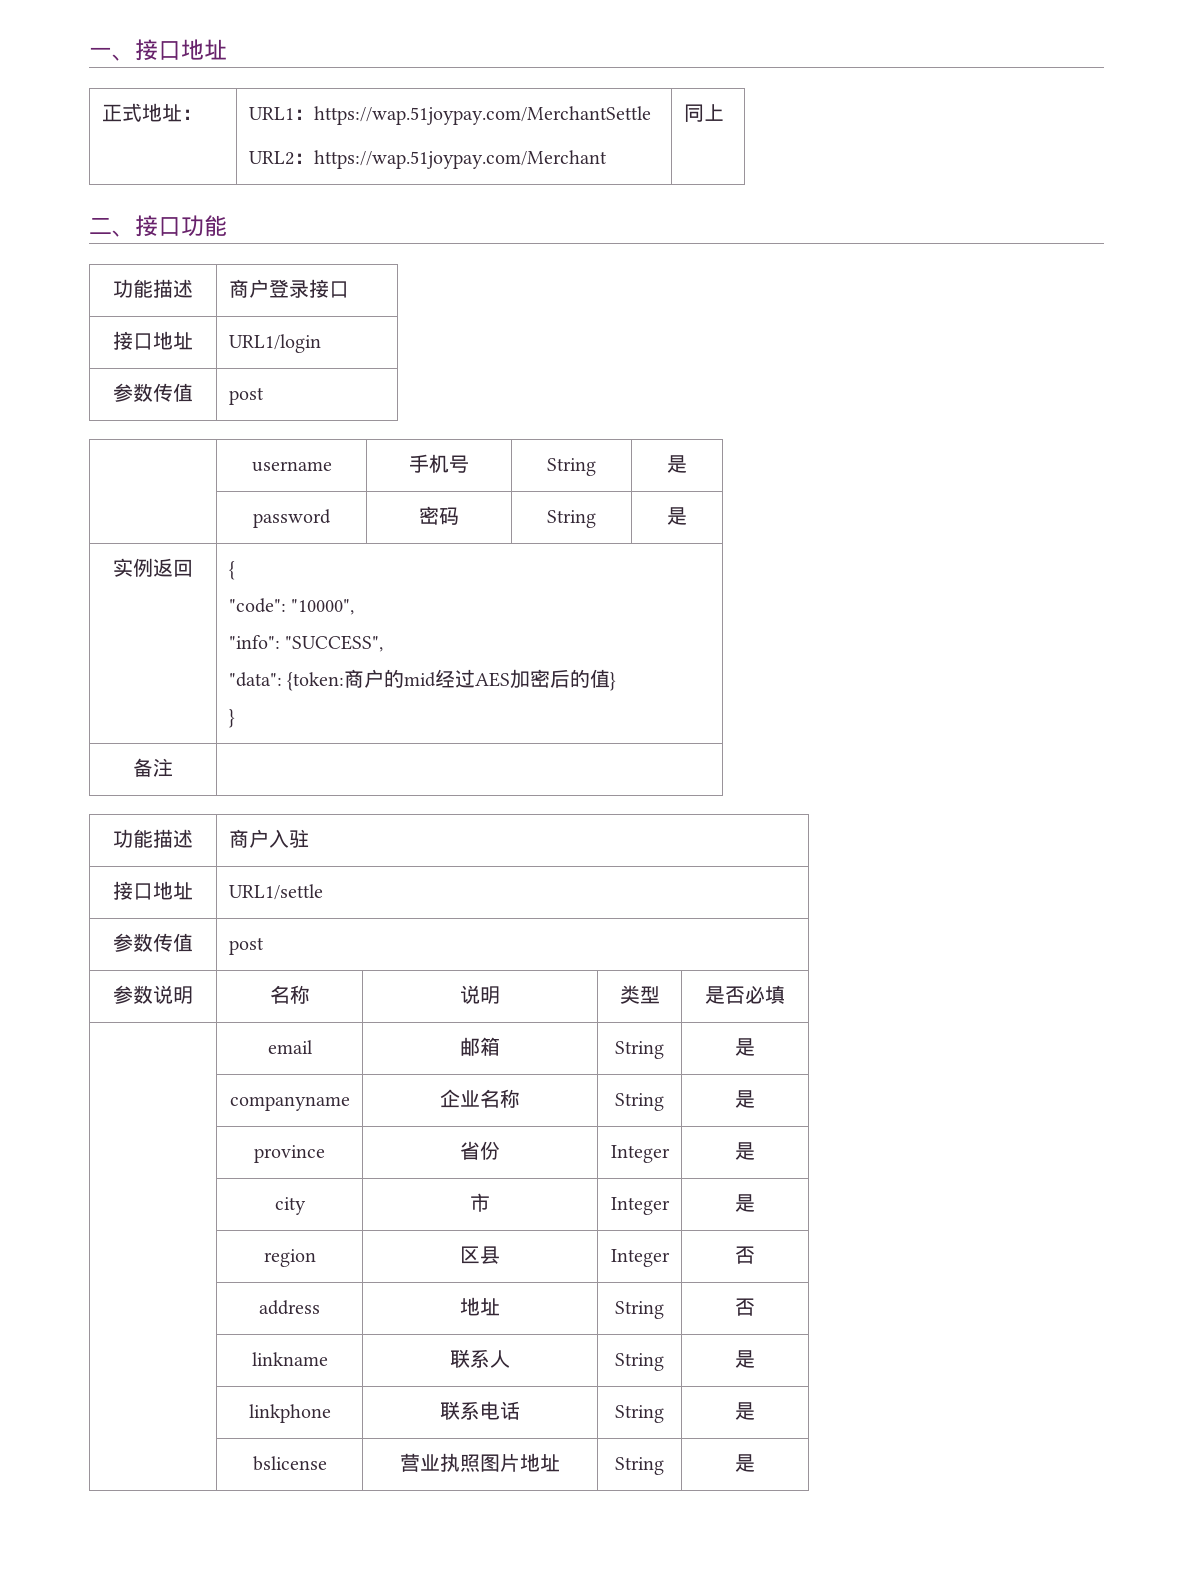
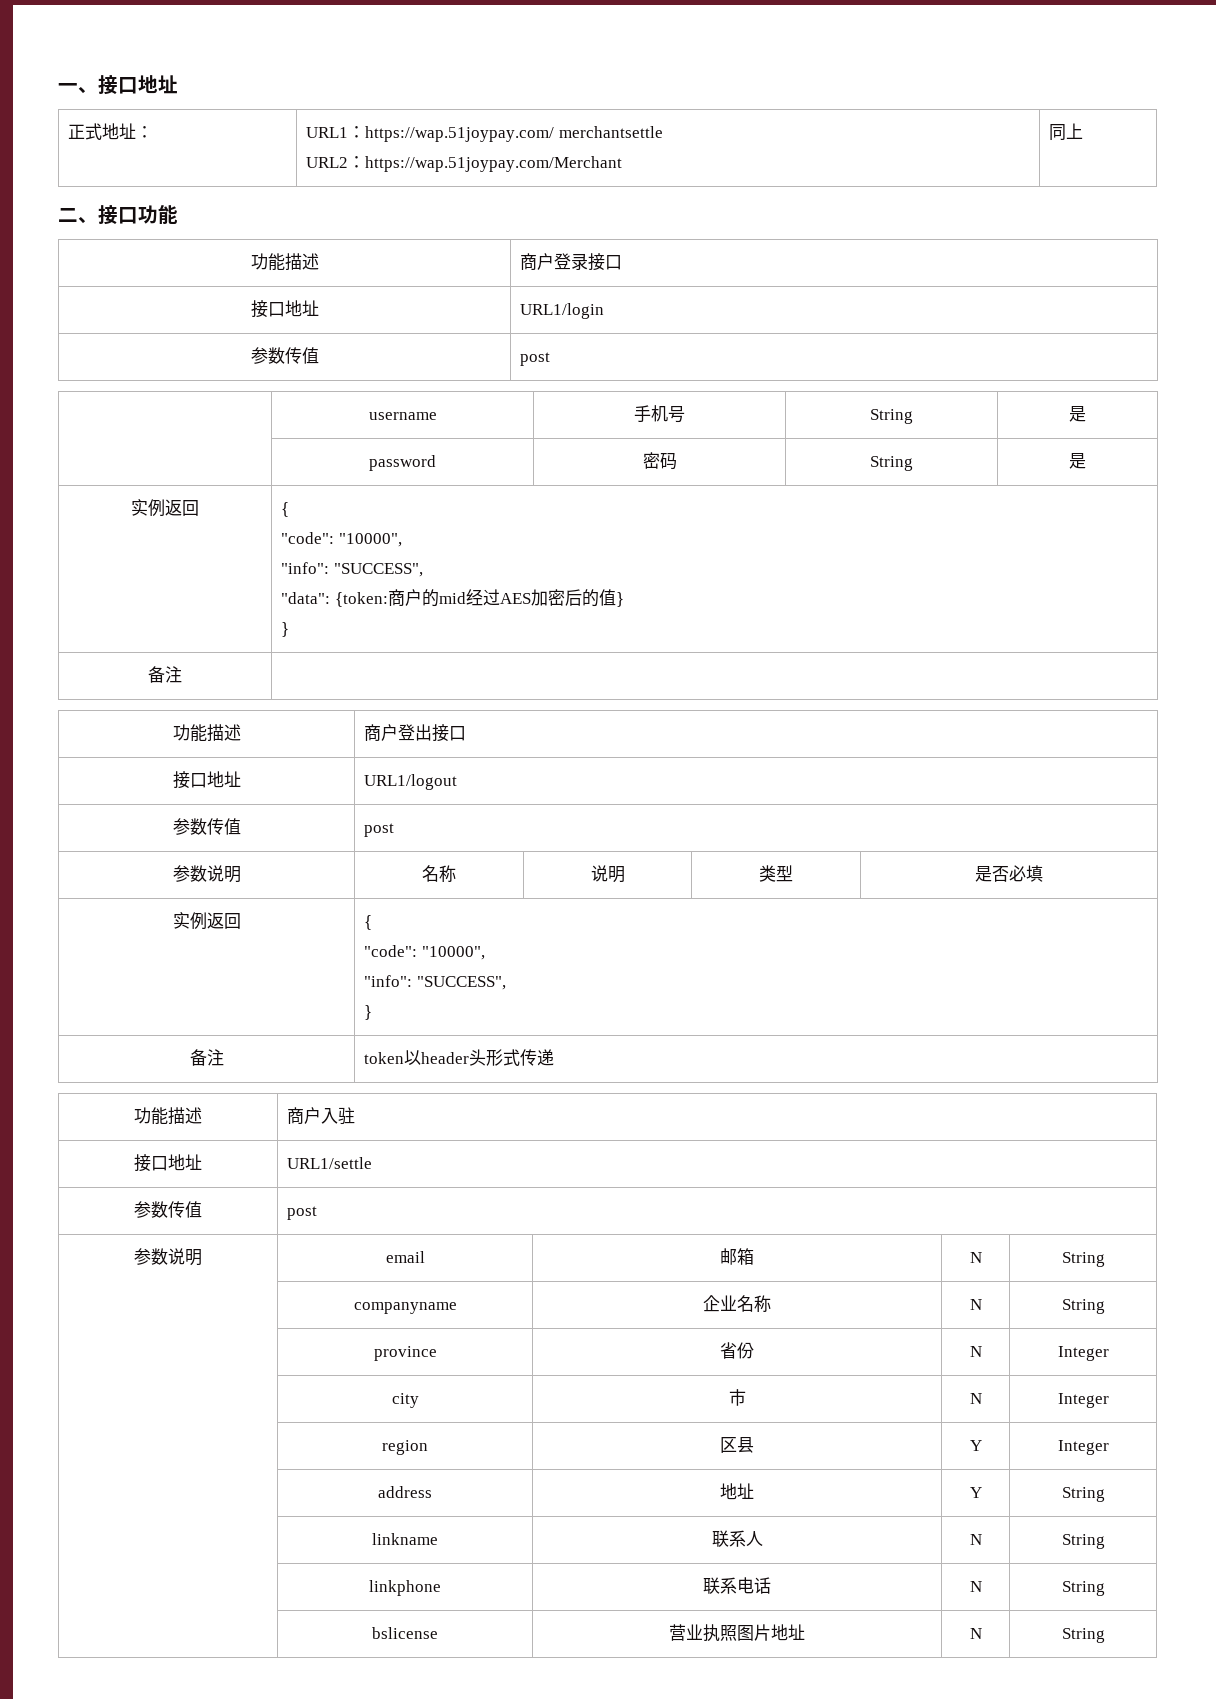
- 正式地址： | URL1：https://wap.51joypay.com/MerchantSettle
+ 正式地址： | URL1：https://wap.51joypay.com/ merchantsettle
- 功能描述 | 商户入驻
- 接口地址 | URL1/settle
+ 功能描述 | 商户登出接口
+ 接口地址 | URL1/logout
  参数说明 | 名称 | 说明 | 类型 | 是否必填
- | email | 邮箱 | String | 是
+ 实例返回 | {
+ "code": "10000",
+ "info": "SUCCESS",
+ }
+ 备注 | token以header头形式传递
+ 功能描述 | 商户入驻
+ 接口地址 | URL1/settle
+ 参数传值 | post
+ 参数说明 | email | 邮箱 | N | String
- | companyname | 企业名称 | String | 是
+ | companyname | 企业名称 | N | String
- | province | 省份 | Integer | 是
+ | province | 省份 | N | Integer
- | city | 市 | Integer | 是
+ | city | 市 | N | Integer
- | region | 区县 | Integer | 否
+ | region | 区县 | Y | Integer
- | address | 地址 | String | 否
+ | address | 地址 | Y | String
- | linkname | 联系人 | String | 是
+ | linkname | 联系人 | N | String
- | linkphone | 联系电话 | String | 是
+ | linkphone | 联系电话 | N | String
- | bslicense | 营业执照图片地址 | String | 是
+ | bslicense | 营业执照图片地址 | N | String

